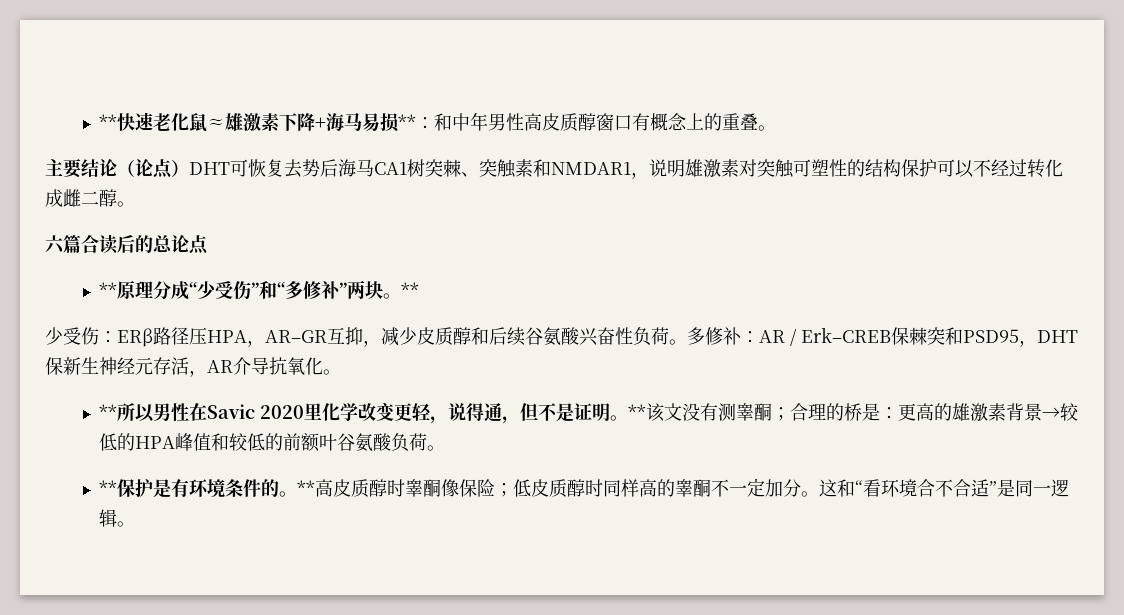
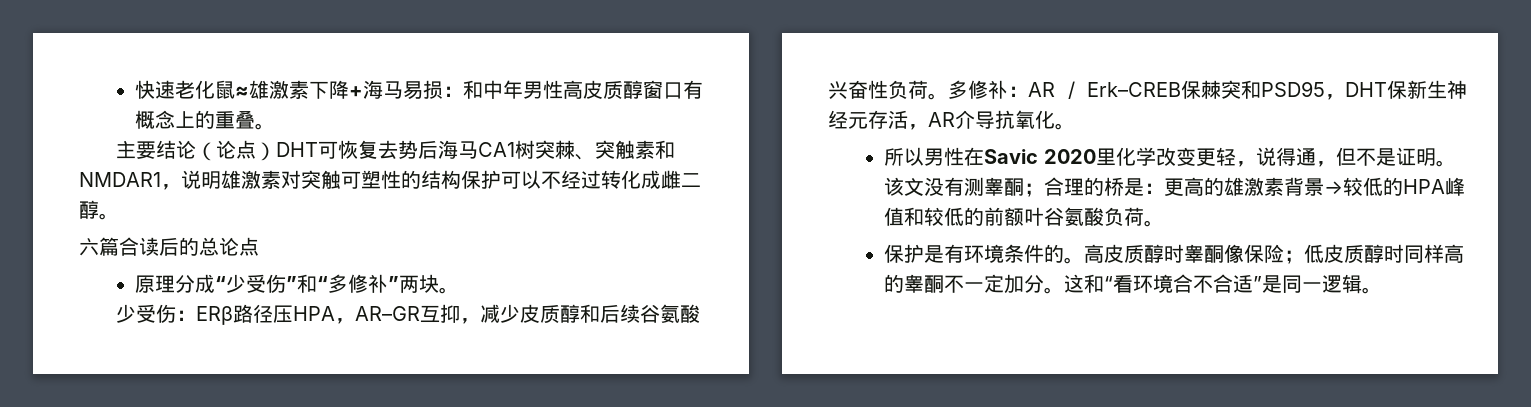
- **快速老化鼠≈雄激素下降+海马易损**：和中年男性高皮质醇窗口有概念上的重叠。
+ 快速老化鼠≈雄激素下降+海马易损：和中年男性高皮质醇窗口有概念上的重叠。
- **原理分成“少受伤”和“多修补”两块。**
+ 原理分成“少受伤”和“多修补”两块。
- **所以男性在Savic 2020里化学改变更轻，说得通，但不是证明。
+ 所以男性在Savic 2020里化学改变更轻，说得通，但不是证明。
- **该文没有测睾酮；合理的桥是：更高的雄激素背景→较低的HPA峰值和较低的前额叶谷氨酸负荷。
+ 该文没有测睾酮；合理的桥是：更高的雄激素背景→较低的HPA峰值和较低的前额叶谷氨酸负荷。
- **保护是有环境条件的。
+ 保护是有环境条件的。
- **高皮质醇时睾酮像保险；低皮质醇时同样高的睾酮不一定加分。
+ 高皮质醇时睾酮像保险；低皮质醇时同样高的睾酮不一定加分。

